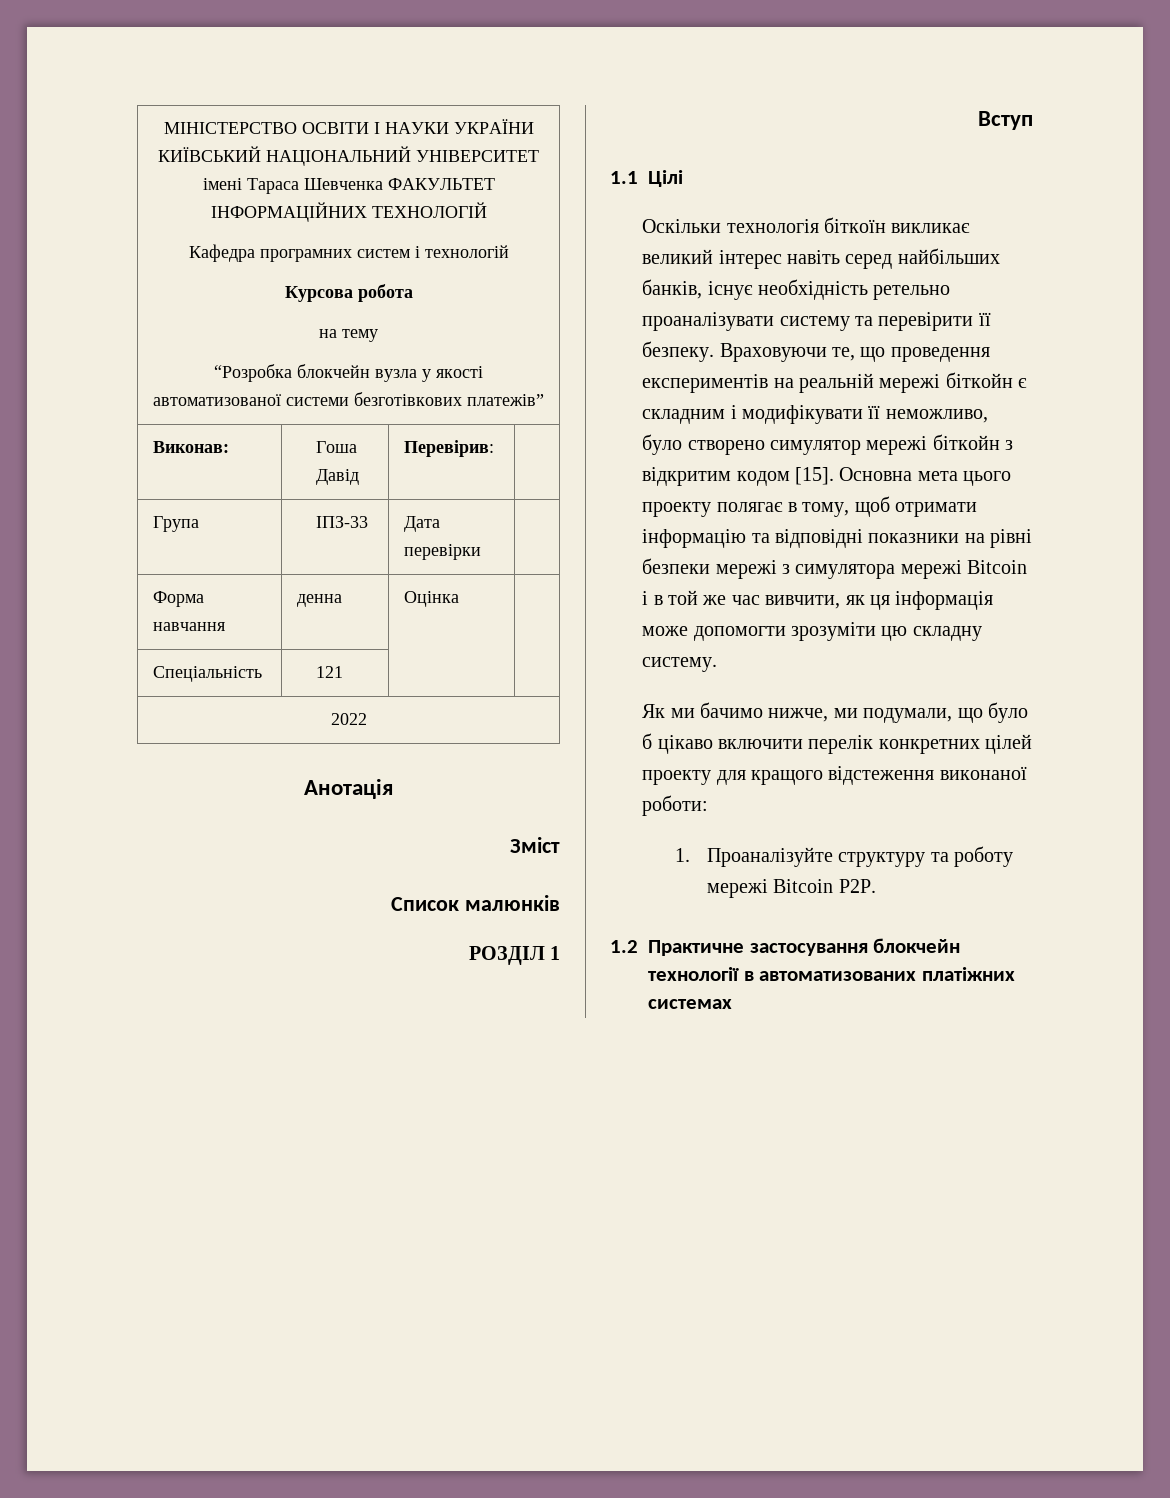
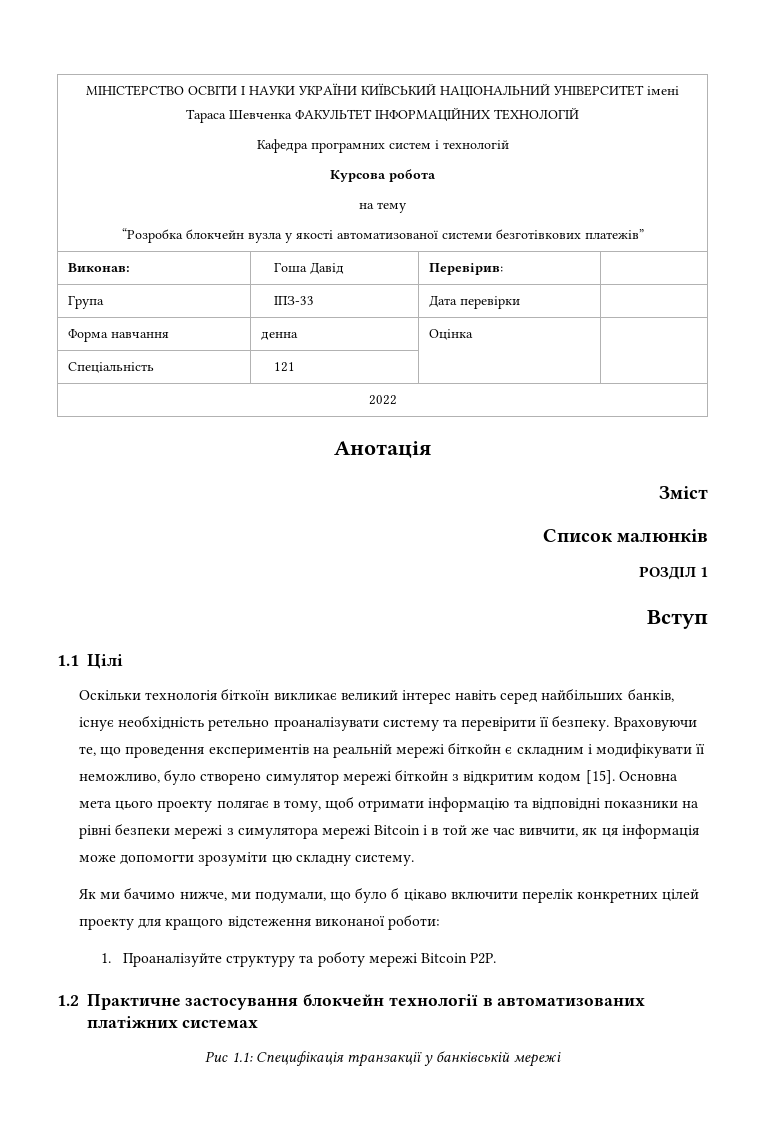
+ Рис 1.1: Специфікація транзакції у банківській мережі

